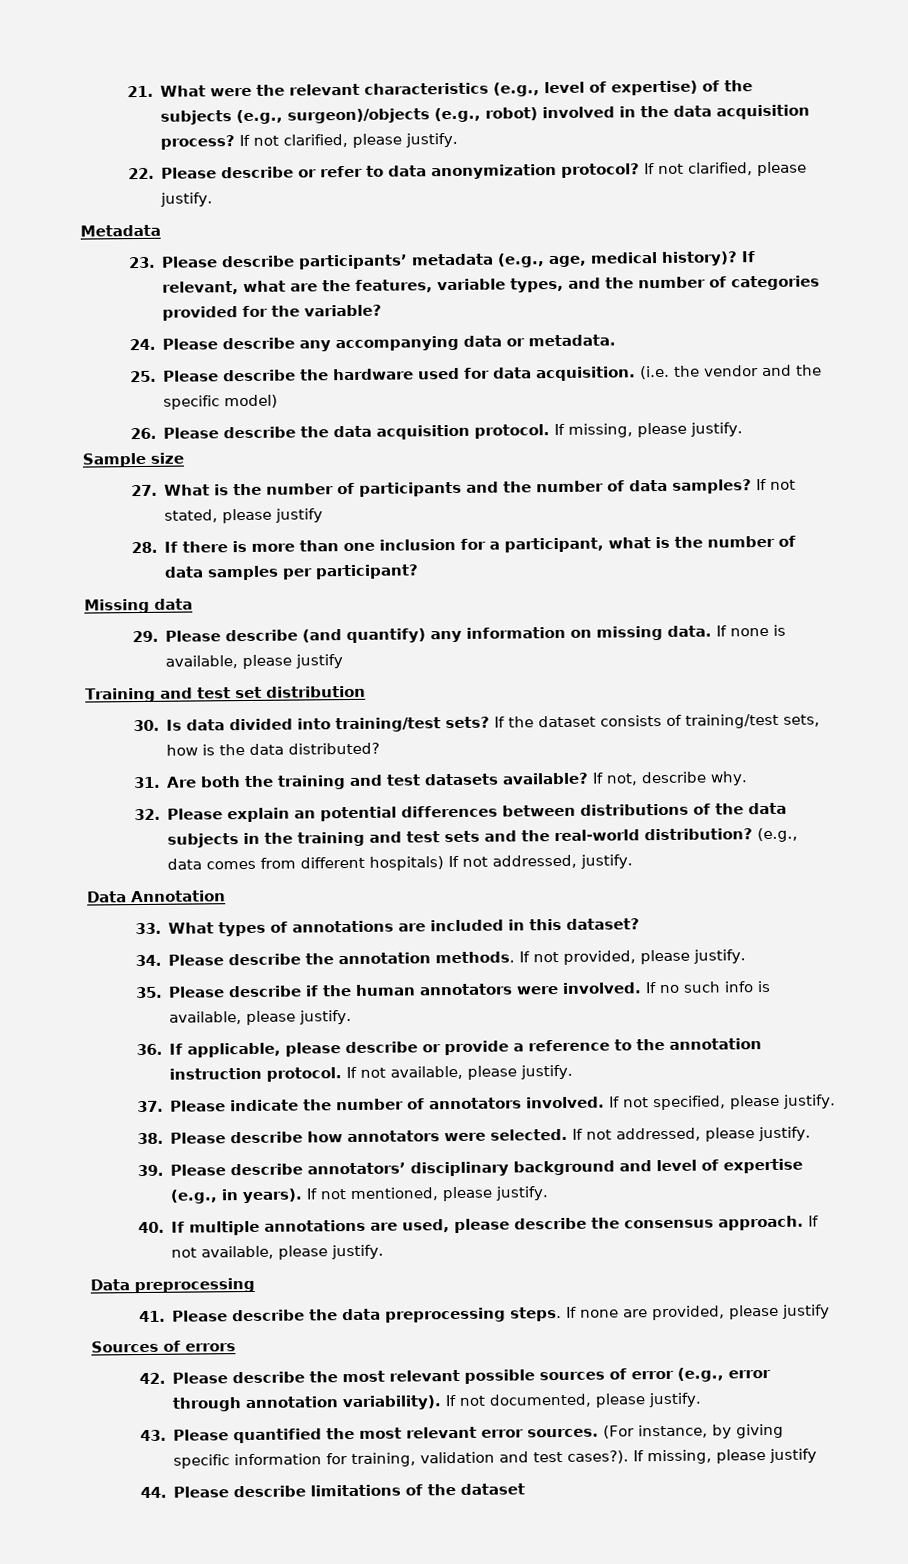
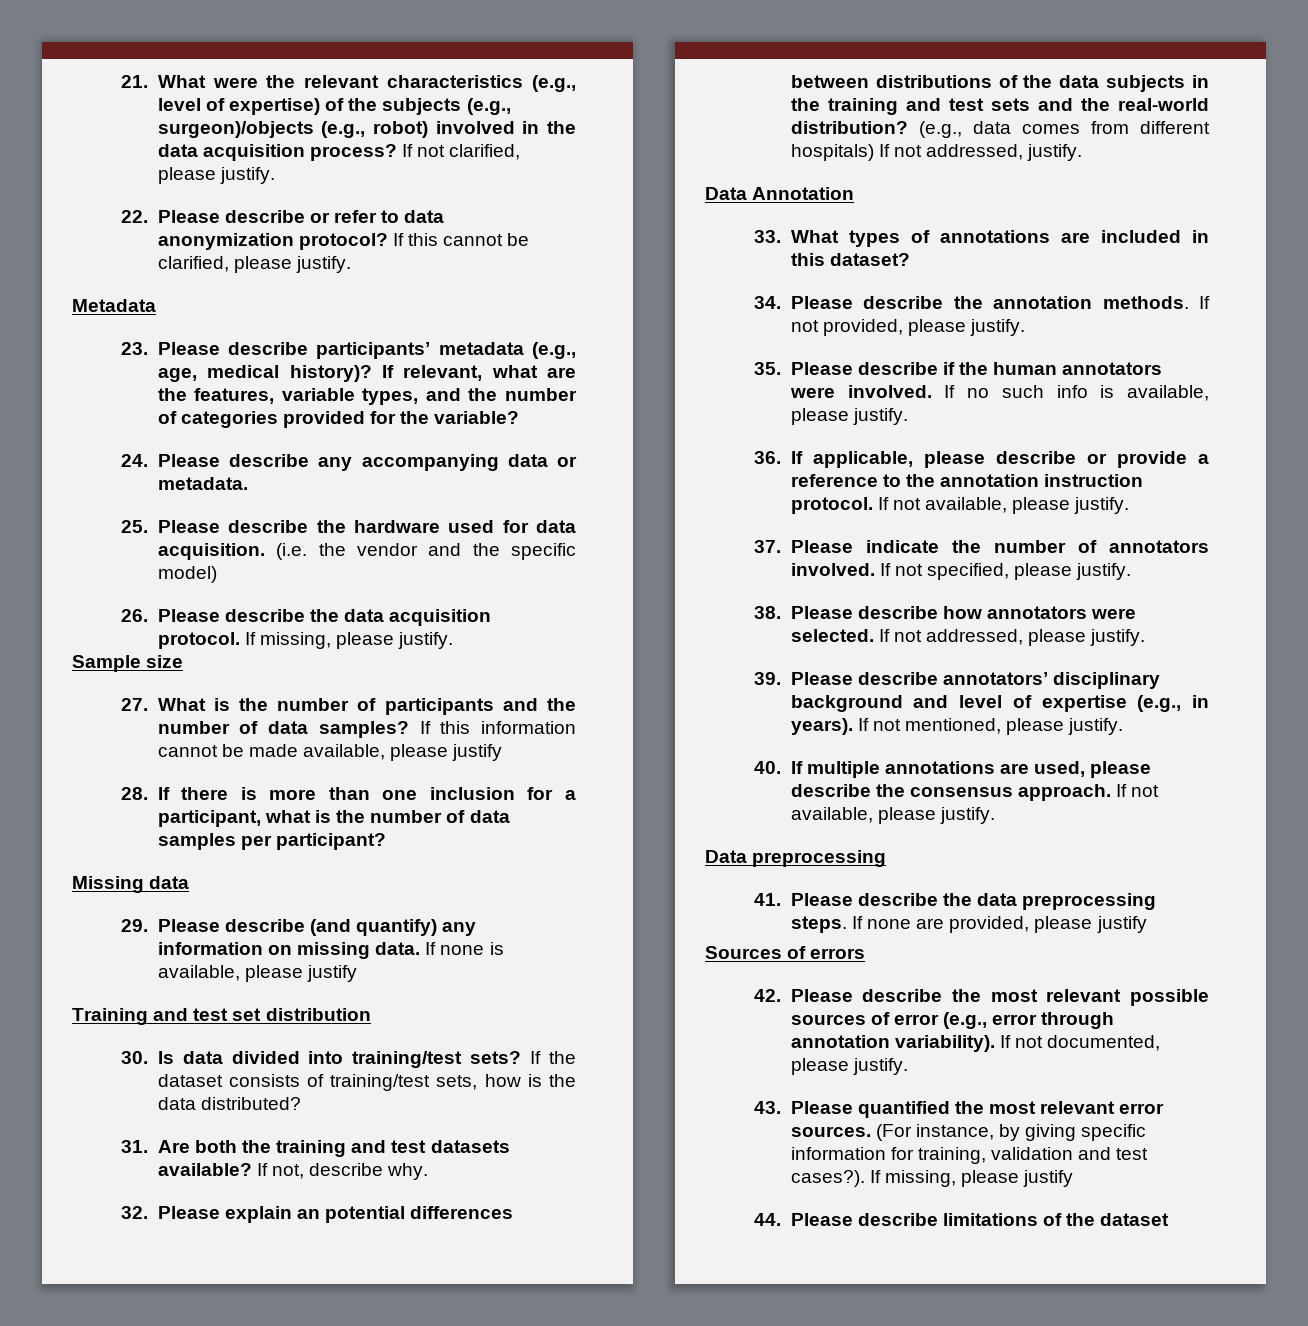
- 22. Please describe or refer to data anonymization protocol? If not clarified, please justify.
+ 22. Please describe or refer to data anonymization protocol? If this cannot be clarified, please justify.
- If not stated, please justify
+ If this information cannot be made available, please justify

